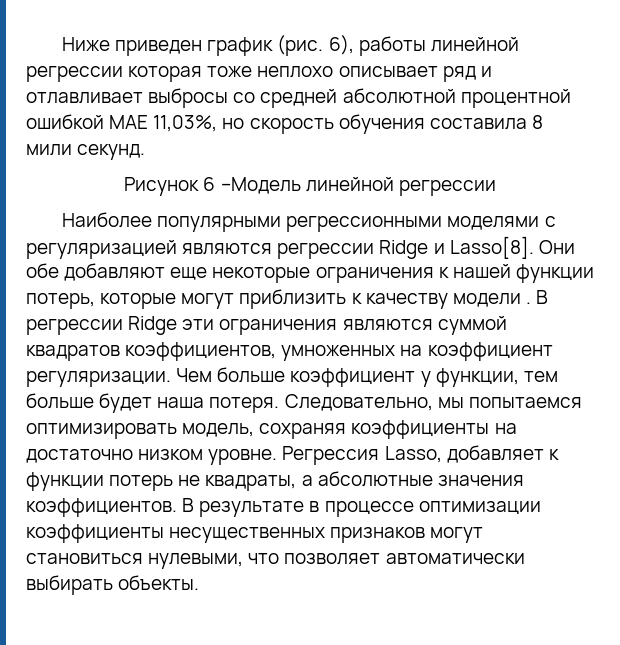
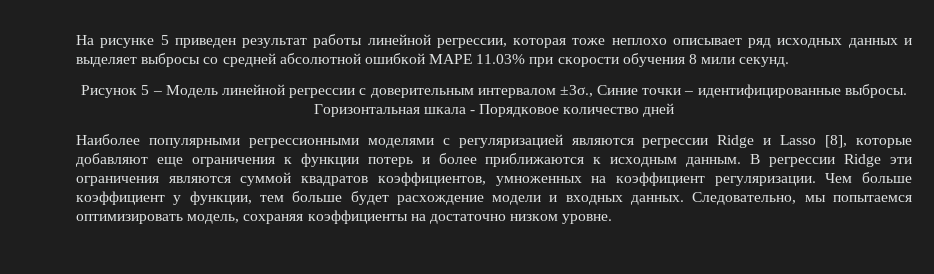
- Ниже приведен график (рис. 6), работы линейной регрессии которая тоже неплохо описывает ряд и отлавливает выбросы со средней абсолютной процентной ошибкой MAE 11,03%, но скорость обучения составила 8 мили секунд.
+ На рисунке 5 приведен результат работы линейной регрессии, которая тоже неплохо описывает ряд исходных данных и выделяет выбросы со средней абсолютной ошибкой MAPE 11.03% при скорости обучения 8 мили секунд.
- Рисунок 6 –Модель линейной регрессии
+ Рисунок 5 – Модель линейной регрессии с доверительным интервалом ±3σ., Синие точки – идентифицированные выбросы. Горизонтальная шкала - Порядковое количество дней
- Наиболее популярными регрессионными моделями с регуляризацией являются регрессии Ridge и Lasso[8]. Они обе добавляют еще некоторые ограничения к нашей функции потерь, которые могут приблизить к качеству модели .
+ Наиболее популярными регрессионными моделями с регуляризацией являются регрессии Ridge и Lasso [8], которые добавляют еще ограничения к функции потерь и более приближаются к исходным данным.
- Чем больше коэффициент у функции, тем больше будет наша потеря.
+ Чем больше коэффициент у функции, тем больше будет расхождение модели и входных данных.
- Регрессия Lasso, добавляет к функции потерь не квадраты, а абсолютные значения коэффициентов. В результате в процессе оптимизации коэффициенты несущественных признаков могут становиться нулевыми, что позволяет автоматически выбирать объекты.

